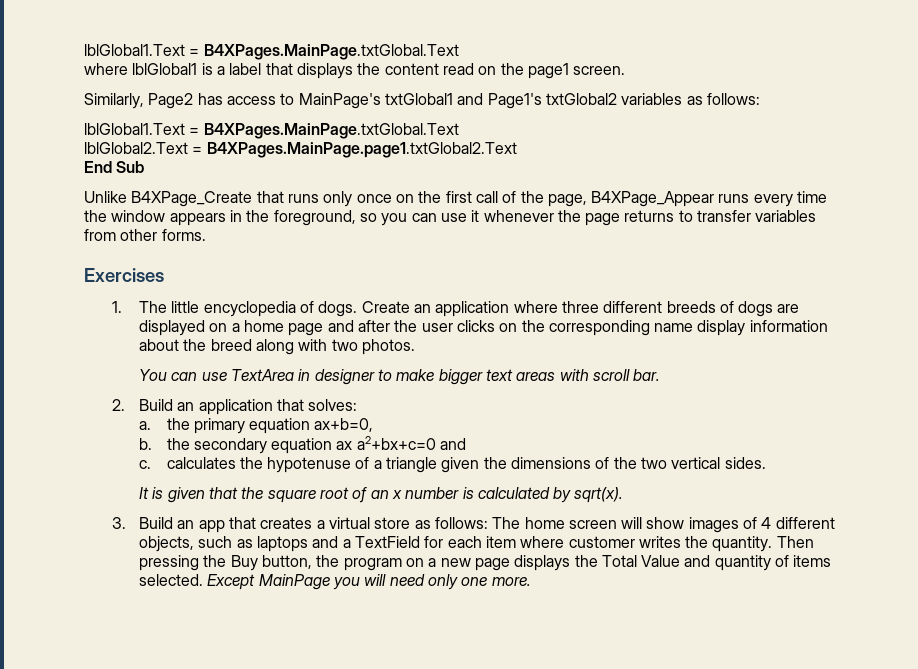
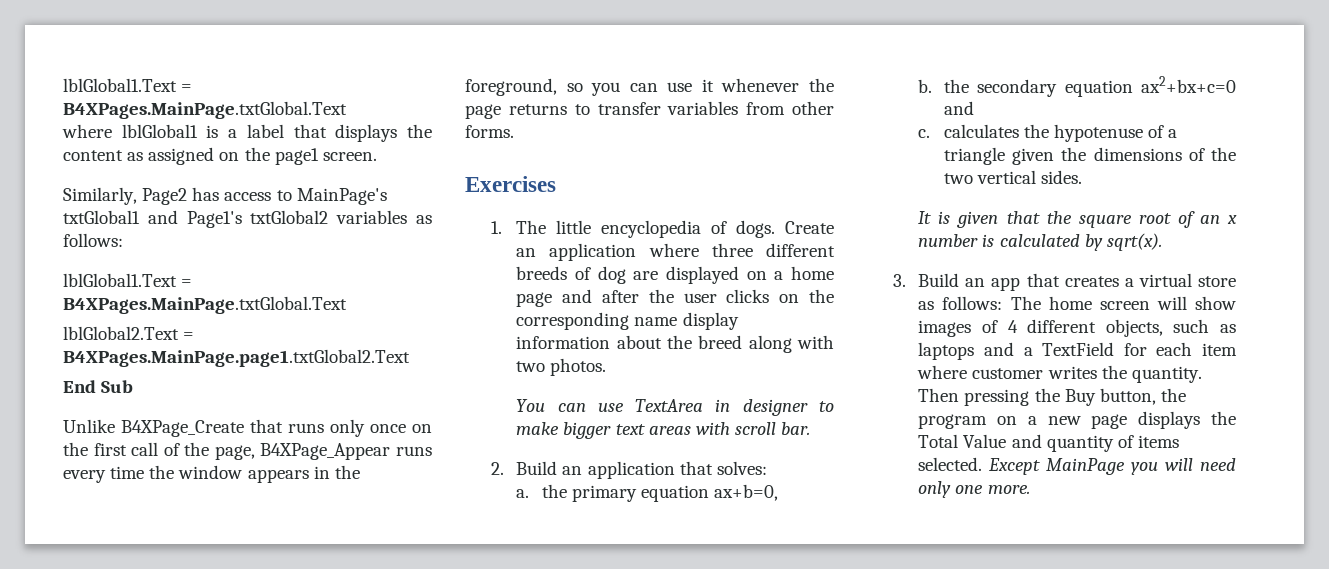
- where lblGlobal1 is a label that displays the content read on the page1 screen.
+ where lblGlobal1 is a label that displays the content as assigned on the page1 screen.
- Create an application where three different breeds of dogs are displayed on a home page and after the user clicks on the corresponding name display information about the breed along with two photos.
+ Create an application where three different breeds of dog are displayed on a home page and after the user clicks on the corresponding name display information about the breed along with two photos.
- b. the secondary equation ax a2+bx+c=0 and
+ b. the secondary equation ax2+bx+c=0 and

